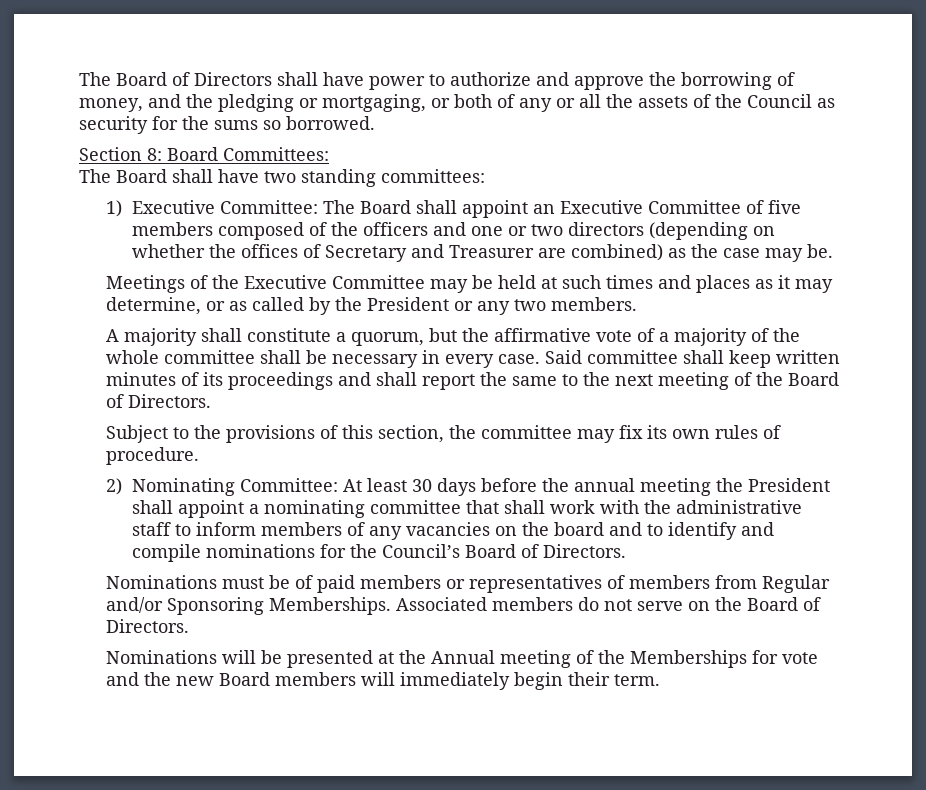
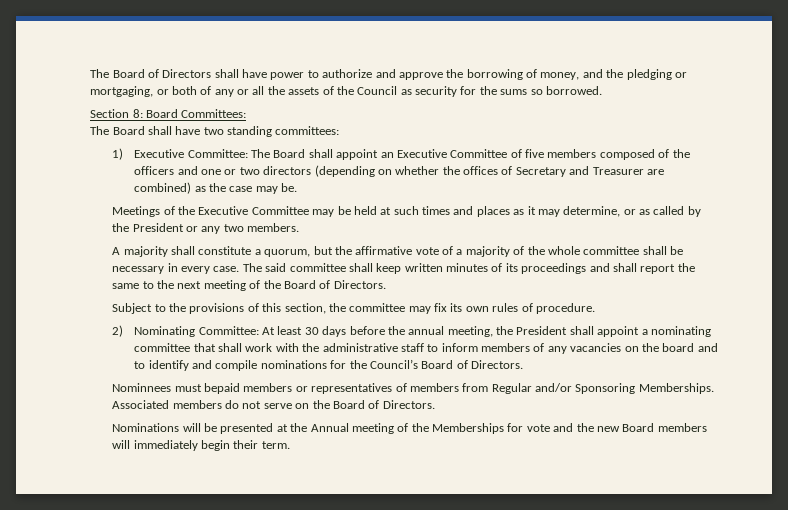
- Said committee shall keep written minutes of its proceedings and shall report the same to the next meeting of the Board of Directors.
+ The said committee shall keep written minutes of its proceedings and shall report the same to the next meeting of the Board of Directors.
- 2) Nominating Committee: At least 30 days before the annual meeting the President shall appoint a nominating committee that shall work with the administrative staff to inform members of any vacancies on the board and to identify and compile nominations for the Council’s Board of Directors.
+ 2) Nominating Committee: At least 30 days before the annual meeting, the President shall appoint a nominating committee that shall work with the administrative staff to inform members of any vacancies on the board and to identify and compile nominations for the Council’s Board of Directors.
- Nominations must be of paid members or representatives of members from Regular and/or Sponsoring Memberships.
+ Nominnees must bepaid members or representatives of members from Regular and/or Sponsoring Memberships.

